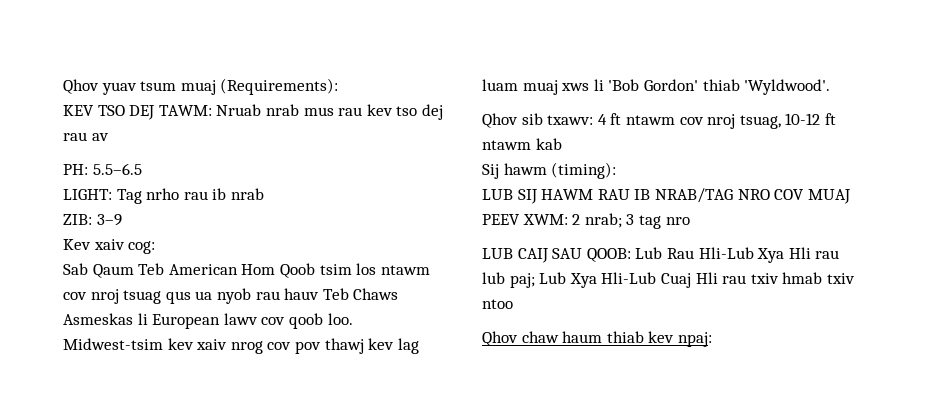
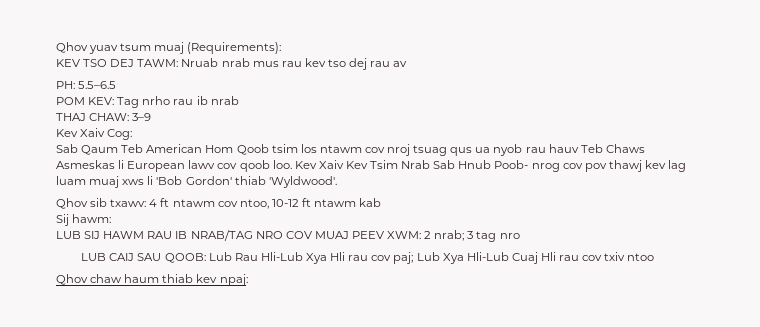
- LIGHT: Tag nrho rau ib nrab
+ POM KEV: Tag nrho rau ib nrab
- ZIB: 3–9
+ THAJ CHAW: 3–9
- Kev xaiv cog:
+ Kev Xaiv Cog:
- Midwest-tsim kev xaiv nrog cov pov thawj kev lag luam muaj xws li 'Bob Gordon' thiab 'Wyldwood'.
+ Kev Xaiv Kev Tsim Nrab Sab Hnub Poob- nrog cov pov thawj kev lag luam muaj xws li 'Bob Gordon' thiab 'Wyldwood'.
- Qhov sib txawv: 4 ft ntawm cov nroj tsuag, 10-12 ft ntawm kab
+ Qhov sib txawv: 4 ft ntawm cov ntoo, 10-12 ft ntawm kab
- Sij hawm (timing):
+ Sij hawm:
- LUB CAIJ SAU QOOB: Lub Rau Hli-Lub Xya Hli rau lub paj; Lub Xya Hli-Lub Cuaj Hli rau txiv hmab txiv ntoo
+ LUB CAIJ SAU QOOB: Lub Rau Hli-Lub Xya Hli rau cov paj; Lub Xya Hli-Lub Cuaj Hli rau cov txiv ntoo

